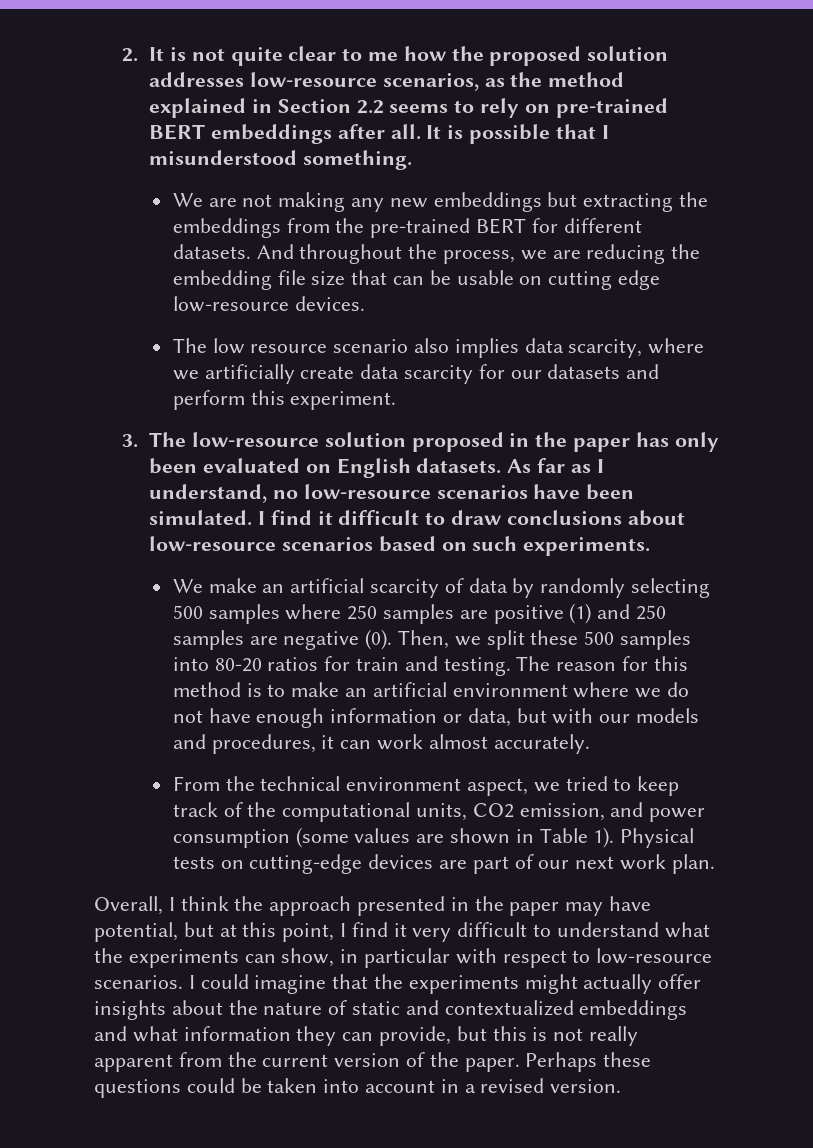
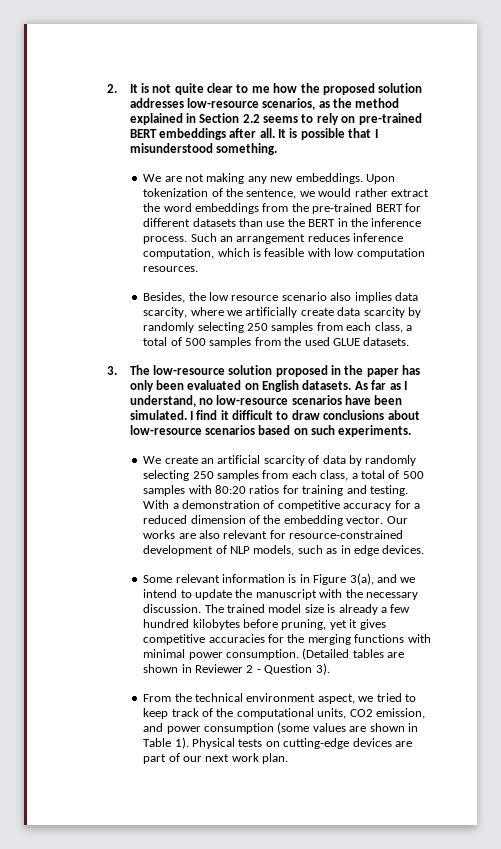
- We are not making any new embeddings but extracting the embeddings from the pre-trained BERT for different datasets. And throughout the process, we are reducing the embedding file size that can be usable on cutting edge low-resource devices.
- The low resource scenario also implies data scarcity, where we artificially create data scarcity for our datasets and perform this experiment.
+ We are not making any new embeddings. Upon tokenization of the sentence, we would rather extract the word embeddings from the pre-trained BERT for different datasets than use the BERT in the inference process. Such an arrangement reduces inference computation, which is feasible with low computation resources.
+ Besides, the low resource scenario also implies data scarcity, where we artificially create data scarcity by randomly selecting 250 samples from each class, a total of 500 samples from the used GLUE datasets.
- We make an artificial scarcity of data by randomly selecting 500 samples where 250 samples are positive (1) and 250 samples are negative (0). Then, we split these 500 samples into 80-20 ratios for train and testing.
+ We create an artificial scarcity of data by randomly selecting 250 samples from each class, a total of 500 samples with 80:20 ratios for training and testing.
- The reason for this method is to make an artificial environment where we do not have enough information or data, but with our models and procedures, it can work almost accurately.
+ With a demonstration of competitive accuracy for a reduced dimension of the embedding vector. Our works are also relevant for resource-constrained development of NLP models, such as in edge devices.
+ Some relevant information is in Figure 3(a), and we intend to update the manuscript with the necessary discussion. The trained model size is already a few hundred kilobytes before pruning, yet it gives competitive accuracies for the merging functions with minimal power consumption. (Detailed tables are shown in Reviewer 2 - Question 3).
- Overall, I think the approach presented in the paper may have potential, but at this point, I find it very difficult to understand what the experiments can show, in particular with respect to low-resource scenarios. I could imagine that the experiments might actually offer insights about the nature of static and contextualized embeddings and what information they can provide, but this is not really apparent from the current version of the paper. Perhaps these questions could be taken into account in a revised version.

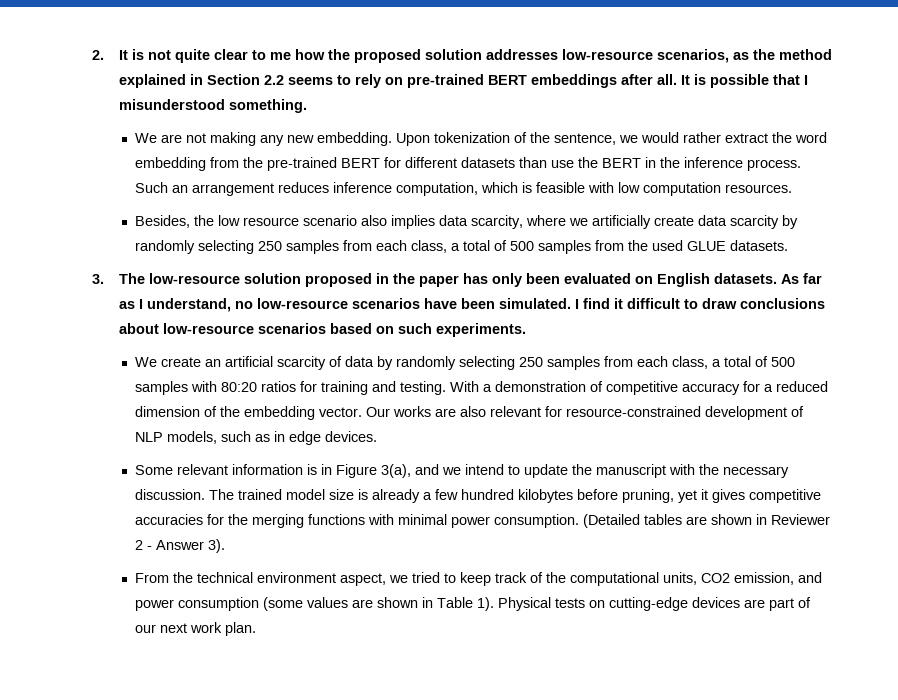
- We are not making any new embeddings.
+ We are not making any new embedding.
- Upon tokenization of the sentence, we would rather extract the word embeddings from the pre-trained BERT for different datasets than use the BERT in the inference process.
+ Upon tokenization of the sentence, we would rather extract the word embedding from the pre-trained BERT for different datasets than use the BERT in the inference process.
- (Detailed tables are shown in Reviewer 2 - Question 3).
+ (Detailed tables are shown in Reviewer 2 - Answer 3).

